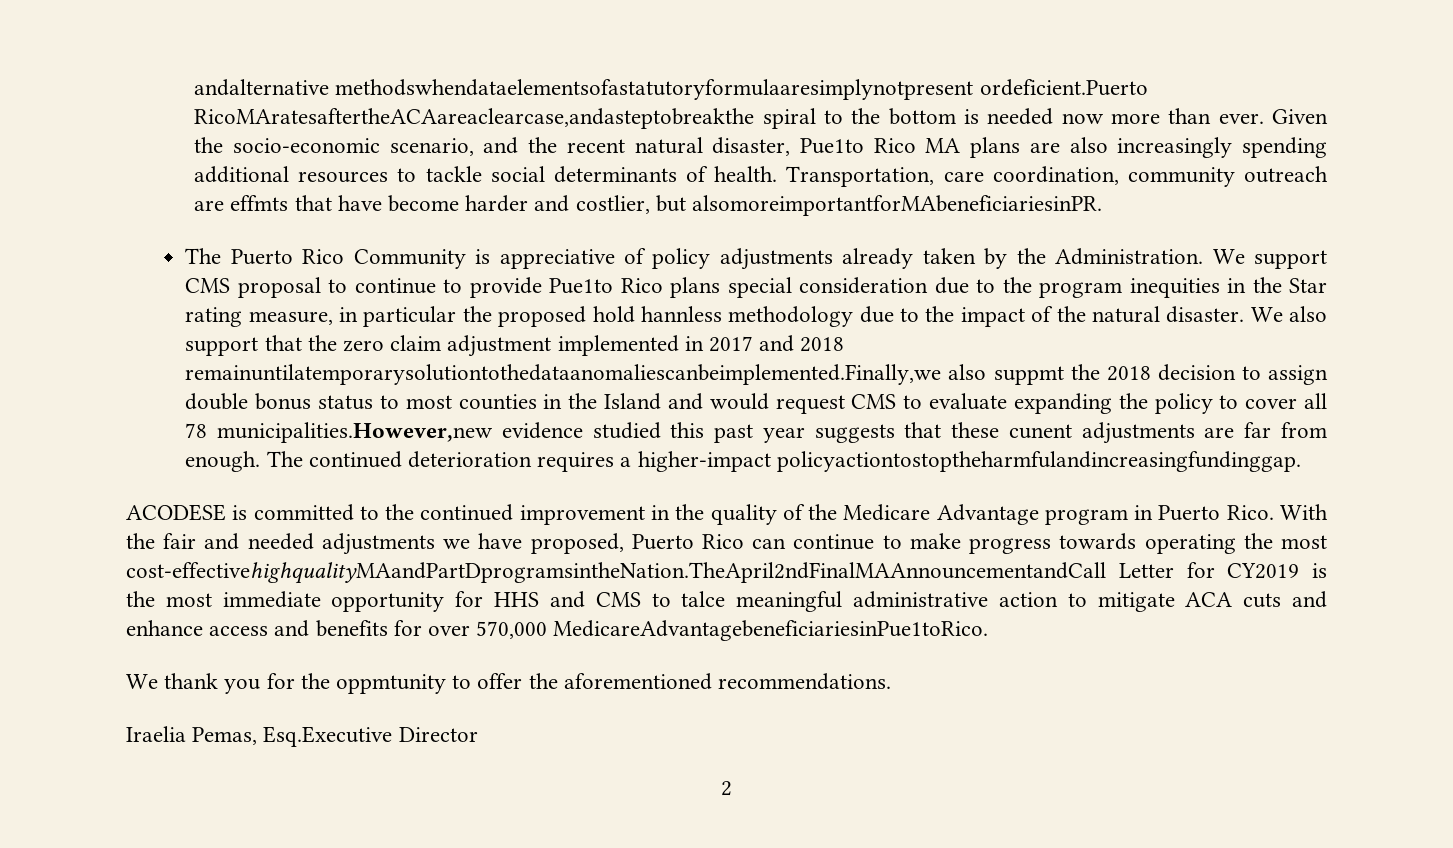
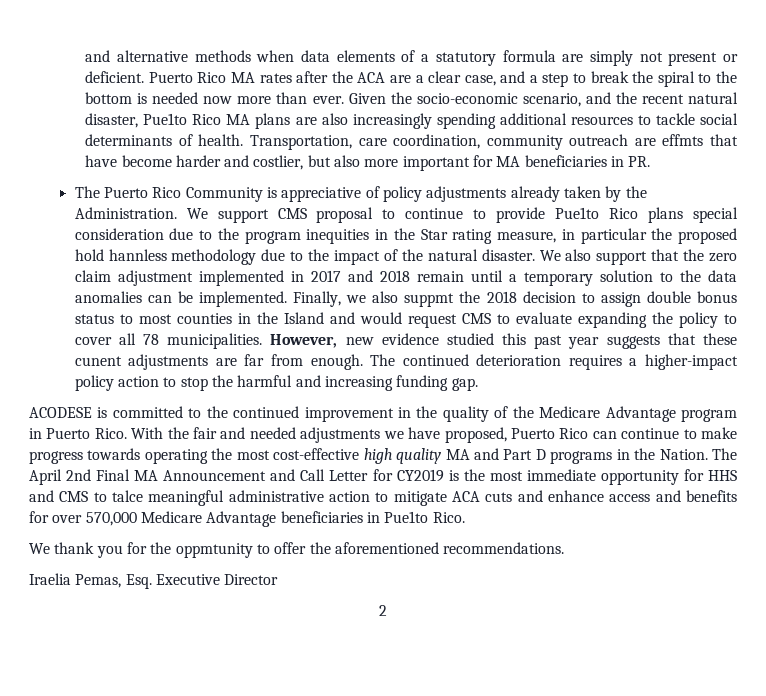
- andalternative methodswhendataelementsofastatutoryformulaaresimplynotpresent ordeficient.Puerto RicoMAratesaftertheACAareaclearcase,andasteptobreakthe spiral to the bottom is needed now more than ever.
+ and alternative methods when data elements of a statutory formula are simply not present or deficient. Puerto Rico MA rates after the ACA are a clear case, and a step to break the spiral to the bottom is needed now more than ever.
- Transportation, care coordination, community outreach are effmts that have become harder and costlier, but alsomoreimportantforMAbeneficiariesinPR.
+ Transportation, care coordination, community outreach are effmts that have become harder and costlier, but also more important for MA beneficiaries in PR.
- We also support that the zero claim adjustment implemented in 2017 and 2018 remainuntilatemporarysolutiontothedataanomaliescanbeimplemented.Finally,we also suppmt the 2018 decision to assign double bonus status to most counties in the Island and would request CMS to evaluate expanding the policy to cover all 78 municipalities.However,new evidence studied this past year suggests that these cunent adjustments are far from enough.
+ We also support that the zero claim adjustment implemented in 2017 and 2018 remain until a temporary solution to the data anomalies can be implemented. Finally, we also suppmt the 2018 decision to assign double bonus status to most counties in the Island and would request CMS to evaluate expanding the policy to cover all 78 municipalities. However, new evidence studied this past year suggests that these cunent adjustments are far from enough.
- The continued deterioration requires a higher-impact policyactiontostoptheharmfulandincreasingfundinggap.
+ The continued deterioration requires a higher-impact policy action to stop the harmful and increasing funding gap.
- With the fair and needed adjustments we have proposed, Puerto Rico can continue to make progress towards operating the most cost-effectivehighqualityMAandPartDprogramsintheNation.TheApril2ndFinalMAAnnouncementandCall Letter for CY2019 is the most immediate opportunity for HHS and CMS to talce meaningful administrative action to mitigate ACA cuts and enhance access and benefits for over 570,000 MedicareAdvantagebeneficiariesinPue1toRico.
+ With the fair and needed adjustments we have proposed, Puerto Rico can continue to make progress towards operating the most cost-effective high quality MA and Part D programs in the Nation. The April 2nd Final MA Announcement and Call Letter for CY2019 is the most immediate opportunity for HHS and CMS to talce meaningful administrative action to mitigate ACA cuts and enhance access and benefits for over 570,000 Medicare Advantage beneficiaries in Pue1to Rico.
- Iraelia Pemas, Esq.Executive Director
+ Iraelia Pemas, Esq. Executive Director

